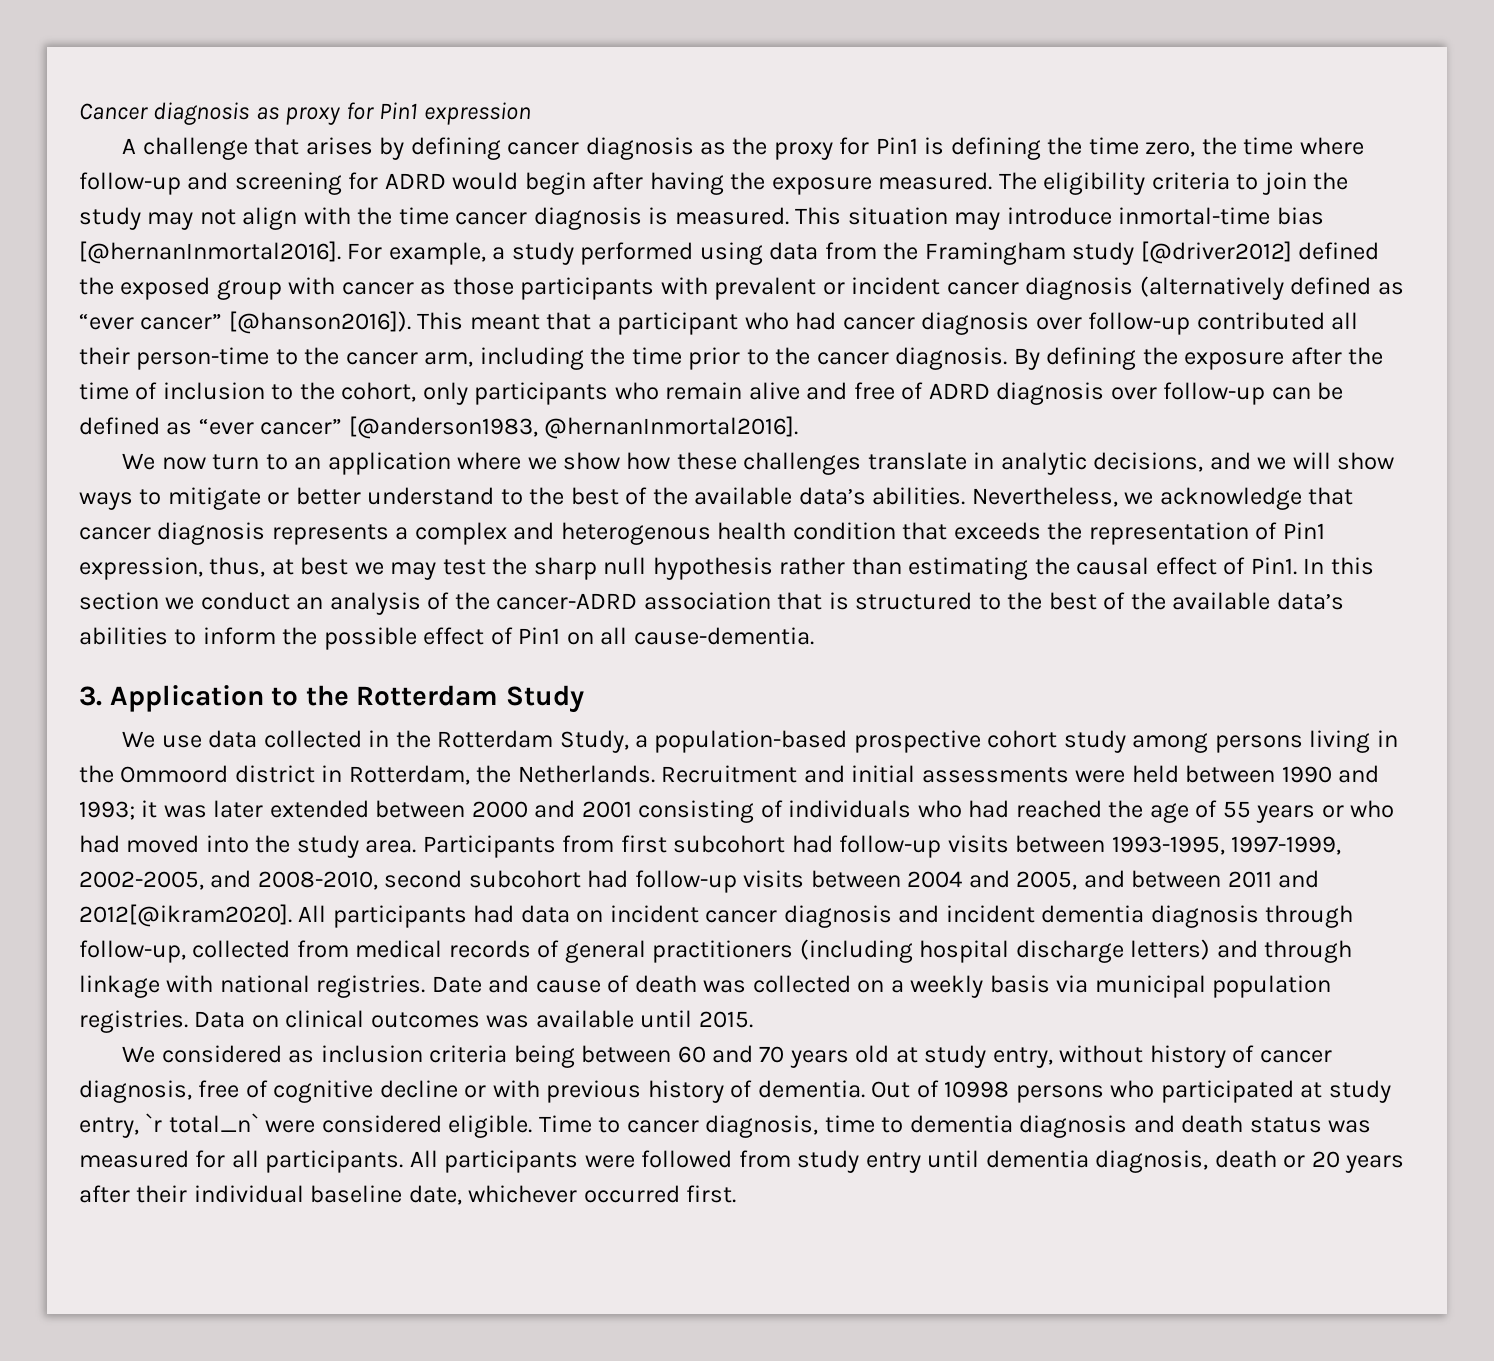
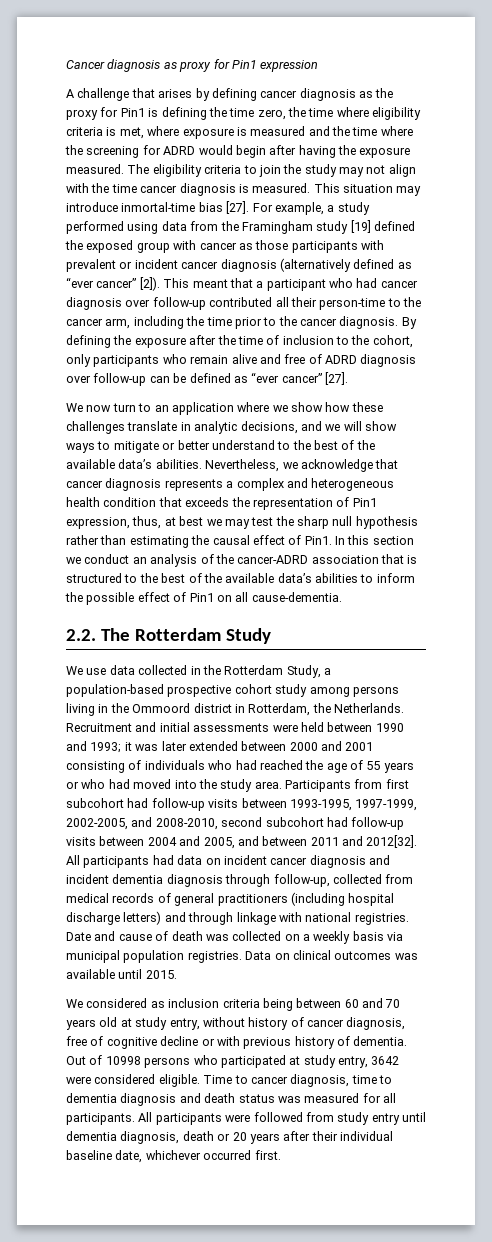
- A challenge that arises by defining cancer diagnosis as the proxy for Pin1 is defining the time zero, the time where follow-up and screening for ADRD would begin after having the exposure measured.
+ A challenge that arises by defining cancer diagnosis as the proxy for Pin1 is defining the time zero, the time where eligibility criteria is met, where exposure is measured and the time where the screening for ADRD would begin after having the exposure measured.
- This situation may introduce inmortal-time bias [@hernanInmortal2016].
+ This situation may introduce inmortal-time bias [27].
- For example, a study performed using data from the Framingham study [@driver2012] defined the exposed group with cancer as those participants with prevalent or incident cancer diagnosis (alternatively defined as “ever cancer” [@hanson2016]).
+ For example, a study performed using data from the Framingham study [19] defined the exposed group with cancer as those participants with prevalent or incident cancer diagnosis (alternatively defined as “ever cancer” [2]).
- By defining the exposure after the time of inclusion to the cohort, only participants who remain alive and free of ADRD diagnosis over follow-up can be defined as “ever cancer” [@anderson1983, @hernanInmortal2016].
+ By defining the exposure after the time of inclusion to the cohort, only participants who remain alive and free of ADRD diagnosis over follow-up can be defined as “ever cancer” [27].
- Nevertheless, we acknowledge that cancer diagnosis represents a complex and heterogenous health condition that exceeds the representation of Pin1 expression, thus, at best we may test the sharp null hypothesis rather than estimating the causal effect of Pin1.
+ Nevertheless, we acknowledge that cancer diagnosis represents a complex and heterogeneous health condition that exceeds the representation of Pin1 expression, thus, at best we may test the sharp null hypothesis rather than estimating the causal effect of Pin1.
- 3. Application to the Rotterdam Study
+ 2.2. The Rotterdam Study
- Participants from first subcohort had follow-up visits between 1993-1995, 1997-1999, 2002-2005, and 2008-2010, second subcohort had follow-up visits between 2004 and 2005, and between 2011 and 2012[@ikram2020].
+ Participants from first subcohort had follow-up visits between 1993-1995, 1997-1999, 2002-2005, and 2008-2010, second subcohort had follow-up visits between 2004 and 2005, and between 2011 and 2012[32].
- Out of 10998 persons who participated at study entry, `r total_n` were considered eligible.
+ Out of 10998 persons who participated at study entry, 3642 were considered eligible.

